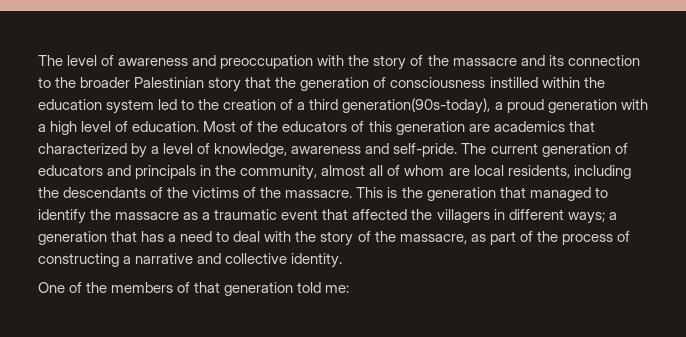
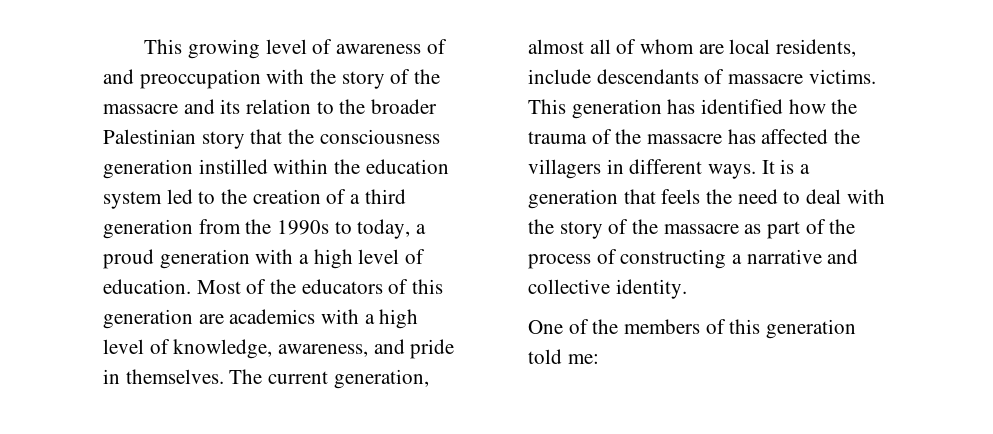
- The level of awareness and preoccupation with the story of the massacre and its connection to the broader Palestinian story that the generation of consciousness instilled within the education system led to the creation of a third generation(90s-today), a proud generation with a high level of education.
+ This growing level of awareness of and preoccupation with the story of the massacre and its relation to the broader Palestinian story that the consciousness generation instilled within the education system led to the creation of a third generation from the 1990s to today, a proud generation with a high level of education.
- Most of the educators of this generation are academics that characterized by a level of knowledge, awareness and self-pride. The current generation of educators and principals in the community, almost all of whom are local residents, including the descendants of the victims of the massacre. This is the generation that managed to identify the massacre as a traumatic event that affected the villagers in different ways; a generation that has a need to deal with the story of the massacre, as part of the process of constructing a narrative and collective identity.
+ Most of the educators of this generation are academics with a high level of knowledge, awareness, and pride in themselves. The current generation, almost all of whom are local residents, include descendants of massacre victims. This generation has identified how the trauma of the massacre has affected the villagers in different ways. It is a generation that feels the need to deal with the story of the massacre as part of the process of constructing a narrative and collective identity.
- One of the members of that generation told me:
+ One of the members of this generation told me:

